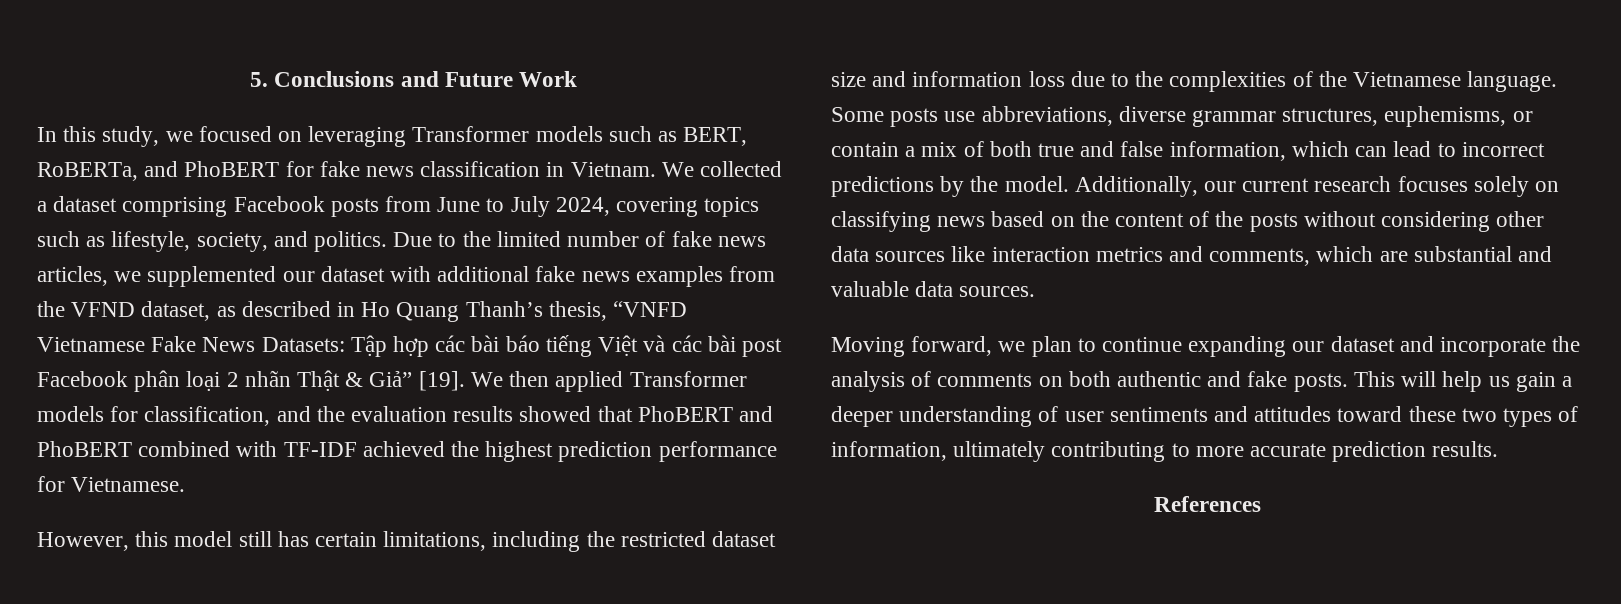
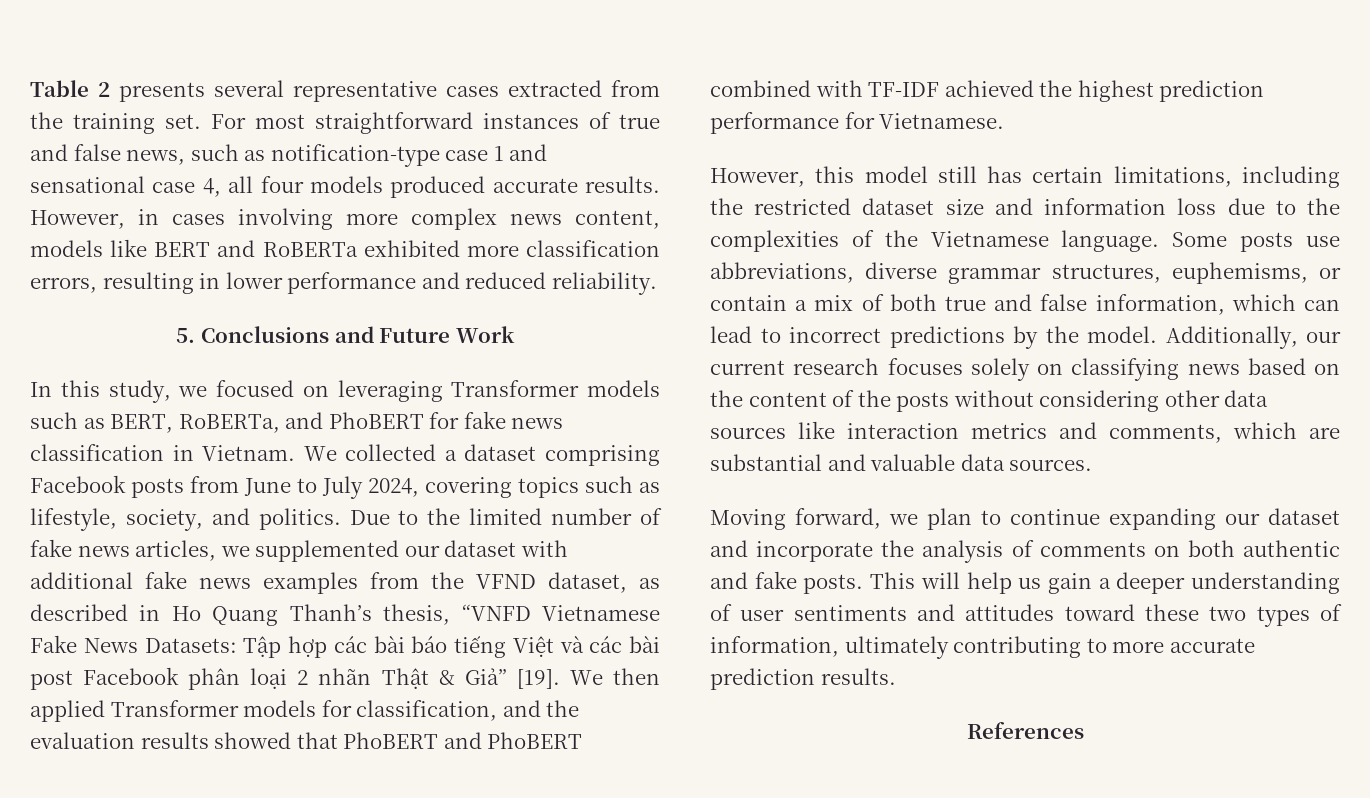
+ Table 2 presents several representative cases extracted from the training set. For most straightforward instances of true and false news, such as notification-type case 1 and sensational case 4, all four models produced accurate results. However, in cases involving more complex news content, models like BERT and RoBERTa exhibited more classification errors, resulting in lower performance and reduced reliability.

